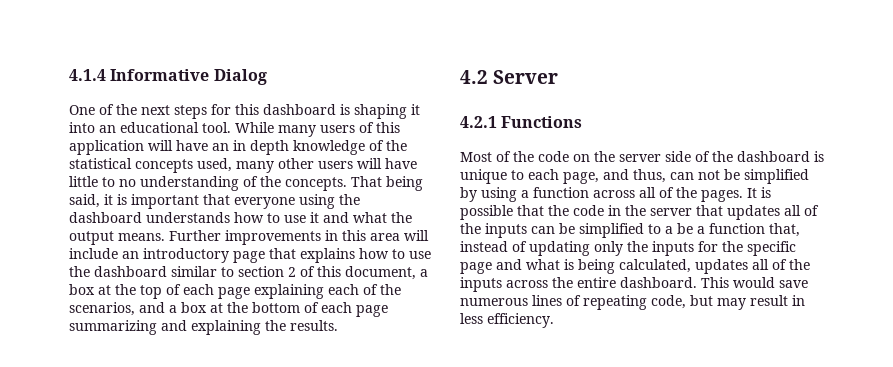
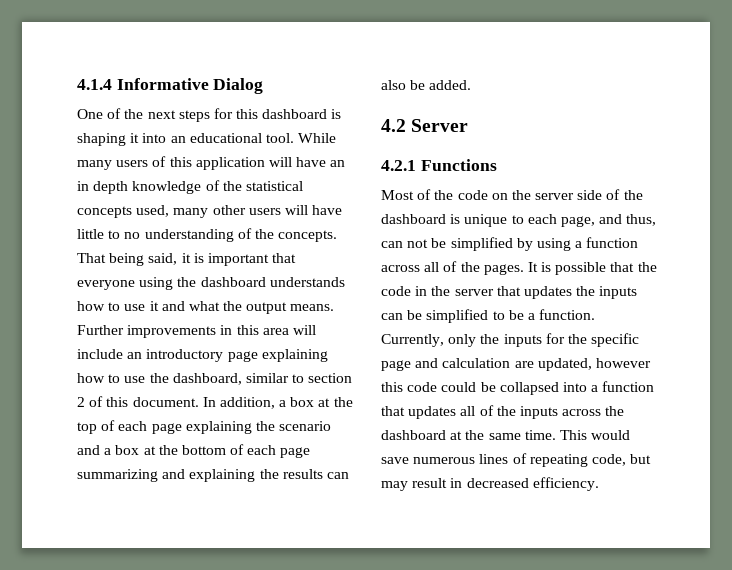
- Further improvements in this area will include an introductory page that explains how to use the dashboard similar to section 2 of this document, a box at the top of each page explaining each of the scenarios, and a box at the bottom of each page summarizing and explaining the results.
+ Further improvements in this area will include an introductory page explaining how to use the dashboard, similar to section 2 of this document. In addition, a box at the top of each page explaining the scenario and a box at the bottom of each page summarizing and explaining the results can also be added.
- It is possible that the code in the server that updates all of the inputs can be simplified to a be a function that, instead of updating only the inputs for the specific page and what is being calculated, updates all of the inputs across the entire dashboard.
+ It is possible that the code in the server that updates the inputs can be simplified to be a function. Currently, only the inputs for the specific page and calculation are updated, however this code could be collapsed into a function that updates all of the inputs across the dashboard at the same time.
- This would save numerous lines of repeating code, but may result in less efficiency.
+ This would save numerous lines of repeating code, but may result in decreased efficiency.

